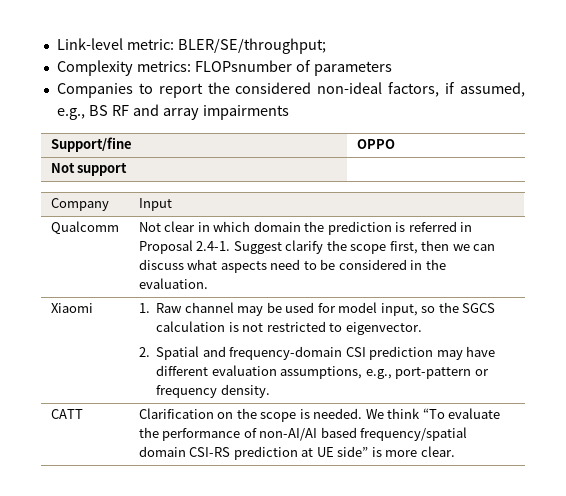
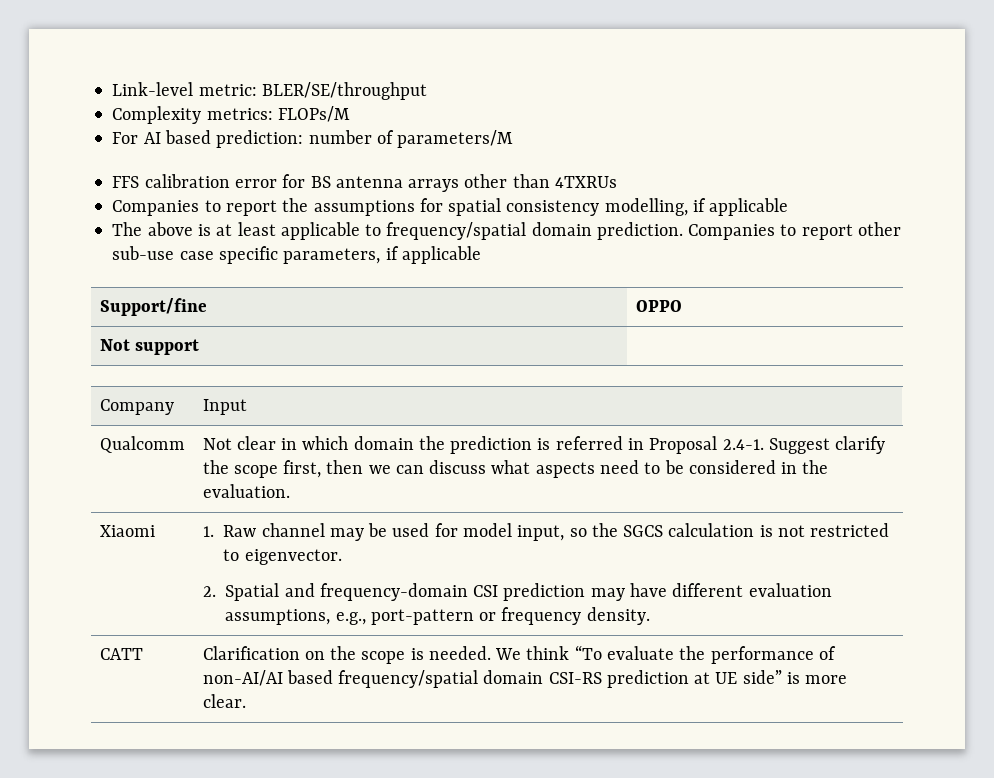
- Link-level metric: BLER/SE/throughput;
+ Link-level metric: BLER/SE/throughput
- Complexity metrics: FLOPsnumber of parameters
- Companies to report the considered non-ideal factors, if assumed, e.g., BS RF and array impairments
+ Complexity metrics: FLOPs/M
+ For AI based prediction: number of parameters/M
+ FFS calibration error for BS antenna arrays other than 4TXRUs
+ Companies to report the assumptions for spatial consistency modelling, if applicable
+ The above is at least applicable to frequency/spatial domain prediction. Companies to report other sub-use case specific parameters, if applicable

